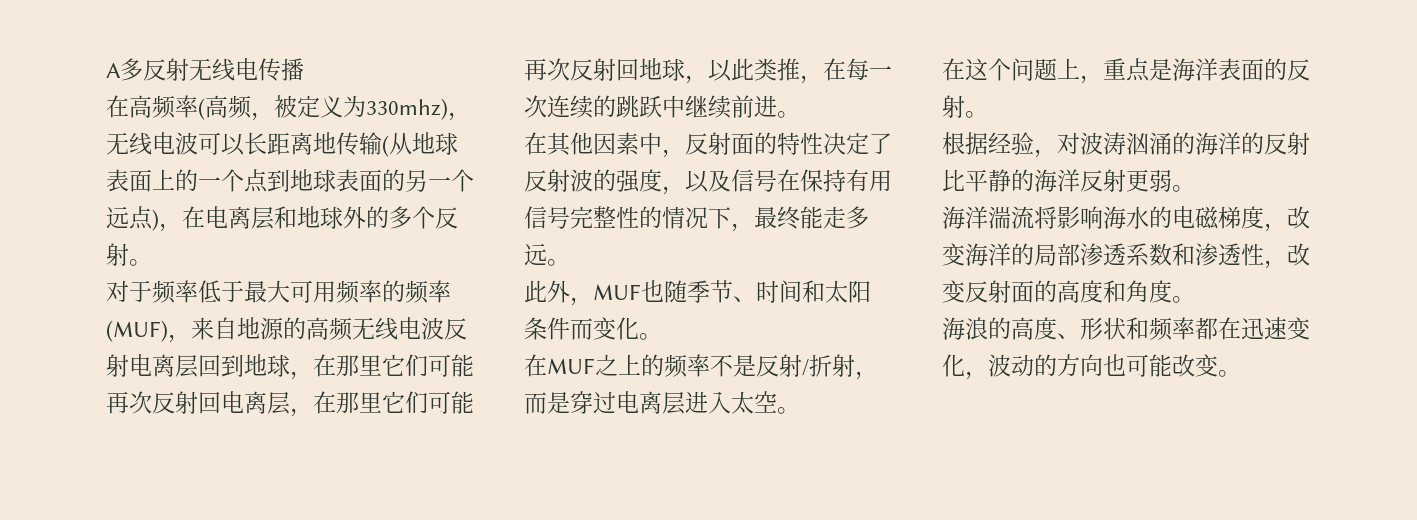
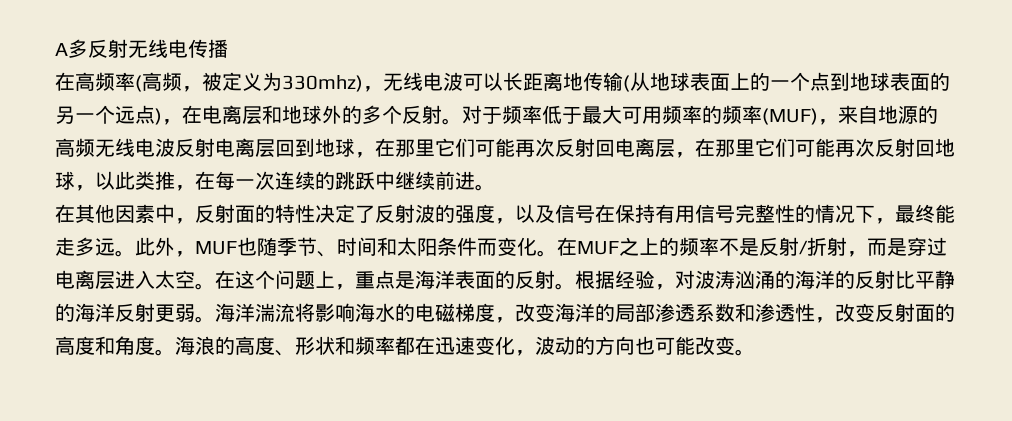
- 在高频率(高频，被定义为330mhz)，无线电波可以长距离地传输(从地球表面上的一个点到地球表面的另一个远点)，在电离层和地球外的多个反射。
- 对于频率低于最大可用频率的频率(MUF)，来自地源的高频无线电波反射电离层回到地球，在那里它们可能再次反射回电离层，在那里它们可能再次反射回地球，以此类推，在每一次连续的跳跃中继续前进。
+ 在高频率(高频，被定义为330mhz)，无线电波可以长距离地传输(从地球表面上的一个点到地球表面的另一个远点)，在电离层和地球外的多个反射。对于频率低于最大可用频率的频率(MUF)，来自地源的高频无线电波反射电离层回到地球，在那里它们可能再次反射回电离层，在那里它们可能再次反射回地球，以此类推，在每一次连续的跳跃中继续前进。
- 在其他因素中，反射面的特性决定了反射波的强度，以及信号在保持有用信号完整性的情况下，最终能走多远。
- 此外，MUF也随季节、时间和太阳条件而变化。
- 在MUF之上的频率不是反射/折射，而是穿过电离层进入太空。
- 在这个问题上，重点是海洋表面的反射。
- 根据经验，对波涛汹涌的海洋的反射比平静的海洋反射更弱。
- 海洋湍流将影响海水的电磁梯度，改变海洋的局部渗透系数和渗透性，改变反射面的高度和角度。
- 海浪的高度、形状和频率都在迅速变化，波动的方向也可能改变。
+ 在其他因素中，反射面的特性决定了反射波的强度，以及信号在保持有用信号完整性的情况下，最终能走多远。此外，MUF也随季节、时间和太阳条件而变化。在MUF之上的频率不是反射/折射，而是穿过电离层进入太空。在这个问题上，重点是海洋表面的反射。根据经验，对波涛汹涌的海洋的反射比平静的海洋反射更弱。海洋湍流将影响海水的电磁梯度，改变海洋的局部渗透系数和渗透性，改变反射面的高度和角度。海浪的高度、形状和频率都在迅速变化，波动的方向也可能改变。

